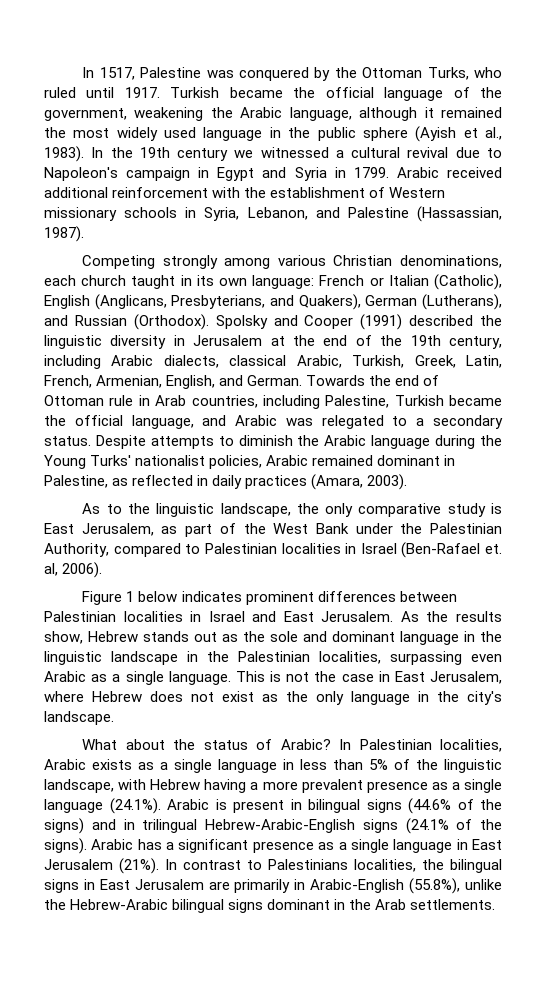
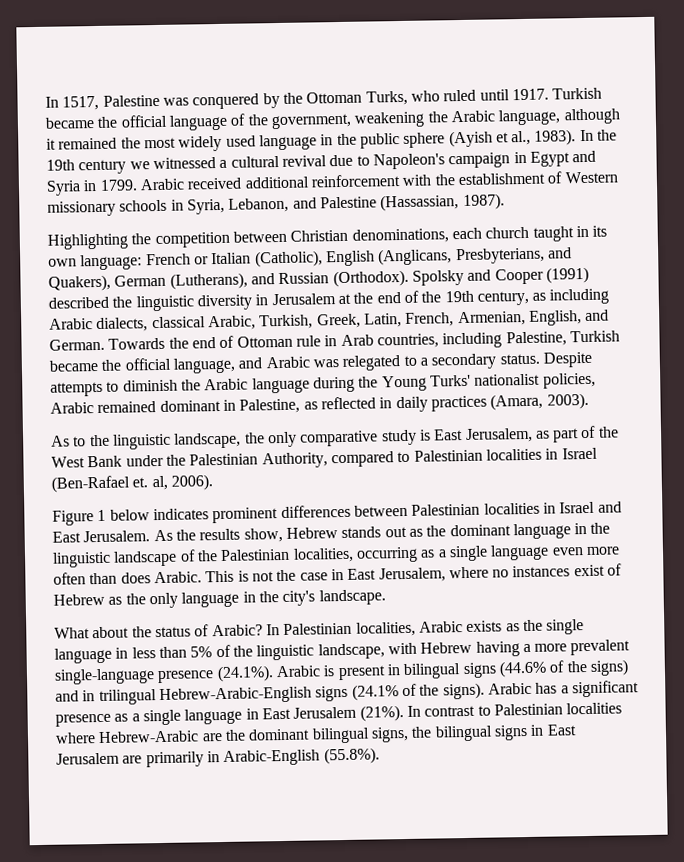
- Competing strongly among various Christian denominations, each church taught in its own language: French or Italian (Catholic), English (Anglicans, Presbyterians, and Quakers), German (Lutherans), and Russian (Orthodox).
+ Highlighting the competition between Christian denominations, each church taught in its own language: French or Italian (Catholic), English (Anglicans, Presbyterians, and Quakers), German (Lutherans), and Russian (Orthodox).
- Spolsky and Cooper (1991) described the linguistic diversity in Jerusalem at the end of the 19th century, including Arabic dialects, classical Arabic, Turkish, Greek, Latin, French, Armenian, English, and German.
+ Spolsky and Cooper (1991) described the linguistic diversity in Jerusalem at the end of the 19th century, as including Arabic dialects, classical Arabic, Turkish, Greek, Latin, French, Armenian, English, and German.
- As the results show, Hebrew stands out as the sole and dominant language in the linguistic landscape in the Palestinian localities, surpassing even Arabic as a single language.
+ As the results show, Hebrew stands out as the dominant language in the linguistic landscape of the Palestinian localities, occurring as a single language even more often than does Arabic.
- This is not the case in East Jerusalem, where Hebrew does not exist as the only language in the city's landscape.
+ This is not the case in East Jerusalem, where no instances exist of Hebrew as the only language in the city's landscape.
- In Palestinian localities, Arabic exists as a single language in less than 5% of the linguistic landscape, with Hebrew having a more prevalent presence as a single language (24.1%). Arabic is present in bilingual signs (44.6% of the signs) and in trilingual Hebrew-Arabic-English signs (24.1% of the signs).
+ In Palestinian localities, Arabic exists as the single language in less than 5% of the linguistic landscape, with Hebrew having a more prevalent single-language presence (24.1%). Arabic is present in bilingual signs (44.6% of the signs) and in trilingual Hebrew-Arabic-English signs (24.1% of the signs).
- In contrast to Palestinians localities, the bilingual signs in East Jerusalem are primarily in Arabic-English (55.8%), unlike the Hebrew-Arabic bilingual signs dominant in the Arab settlements.
+ In contrast to Palestinian localities where Hebrew-Arabic are the dominant bilingual signs, the bilingual signs in East Jerusalem are primarily in Arabic-English (55.8%).

